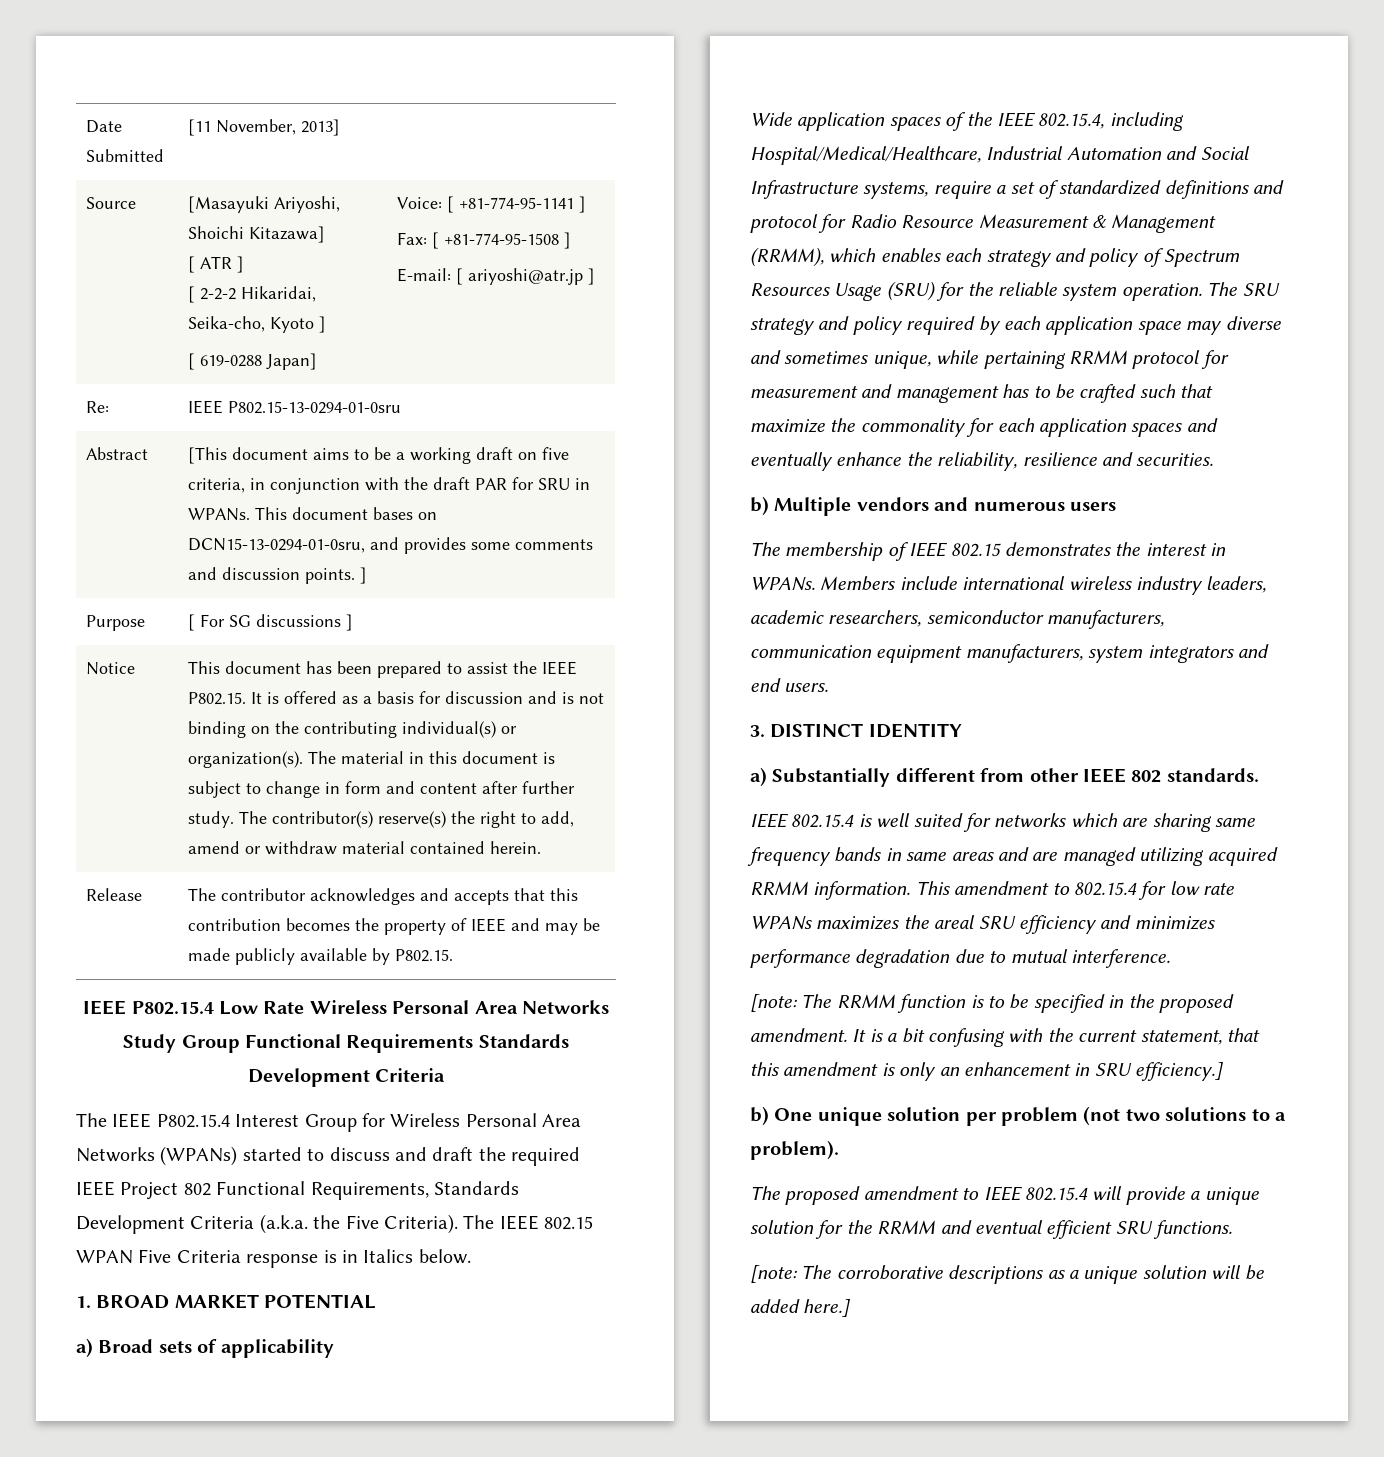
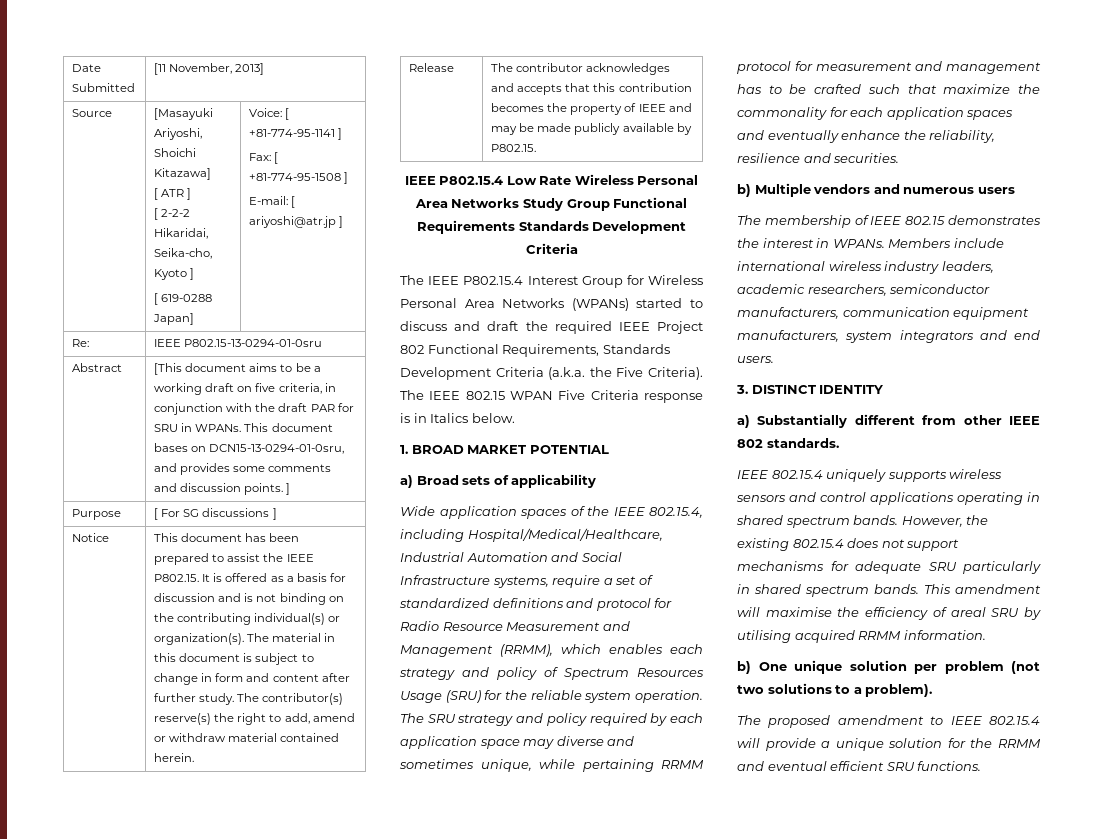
- Wide application spaces of the IEEE 802.15.4, including Hospital/Medical/Healthcare, Industrial Automation and Social Infrastructure systems, require a set of standardized definitions and protocol for Radio Resource Measurement & Management (RRMM), which enables each strategy and policy of Spectrum Resources Usage (SRU) for the reliable system operation.
+ Wide application spaces of the IEEE 802.15.4, including Hospital/Medical/Healthcare, Industrial Automation and Social Infrastructure systems, require a set of standardized definitions and protocol for Radio Resource Measurement and Management (RRMM), which enables each strategy and policy of Spectrum Resources Usage (SRU) for the reliable system operation.
- IEEE 802.15.4 is well suited for networks which are sharing same frequency bands in same areas and are managed utilizing acquired RRMM information. This amendment to 802.15.4 for low rate WPANs maximizes the areal SRU efficiency and minimizes performance degradation due to mutual interference.
- [note: The RRMM function is to be specified in the proposed amendment. It is a bit confusing with the current statement, that this amendment is only an enhancement in SRU efficiency.]
+ IEEE 802.15.4 uniquely supports wireless sensors and control applications operating in shared spectrum bands. However, the existing 802.15.4 does not support mechanisms for adequate SRU particularly in shared spectrum bands. This amendment will maximise the efficiency of areal SRU by utilising acquired RRMM information.
- [note: The corroborative descriptions as a unique solution will be added here.]

